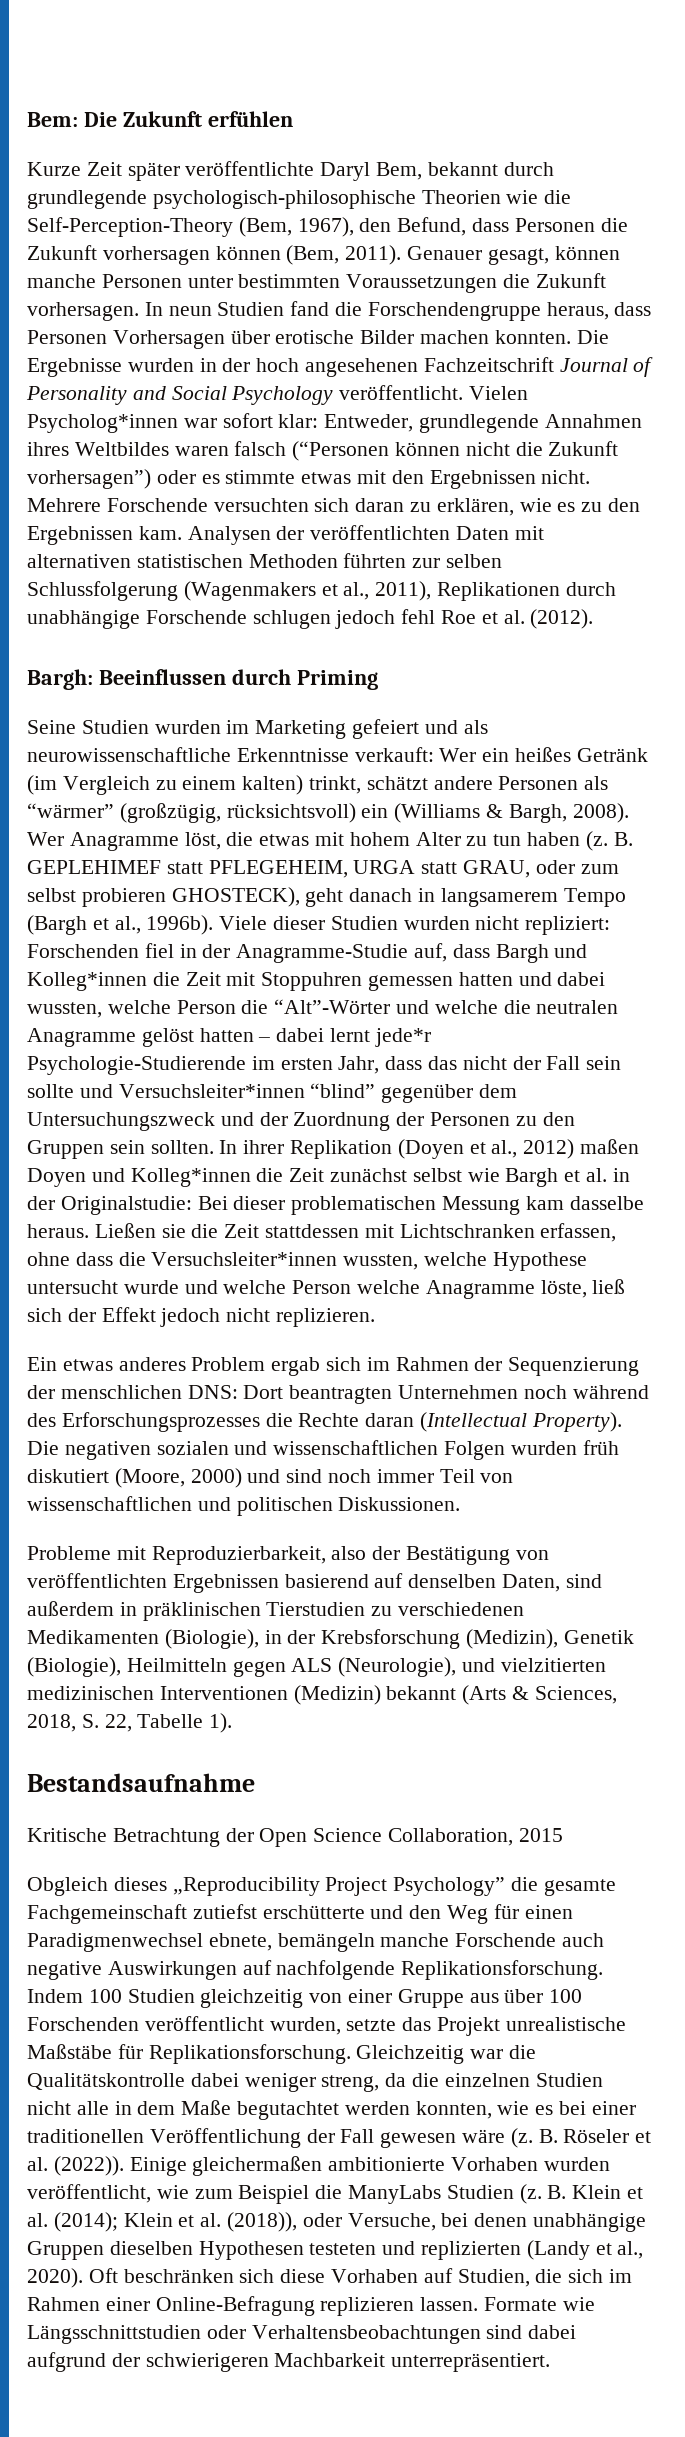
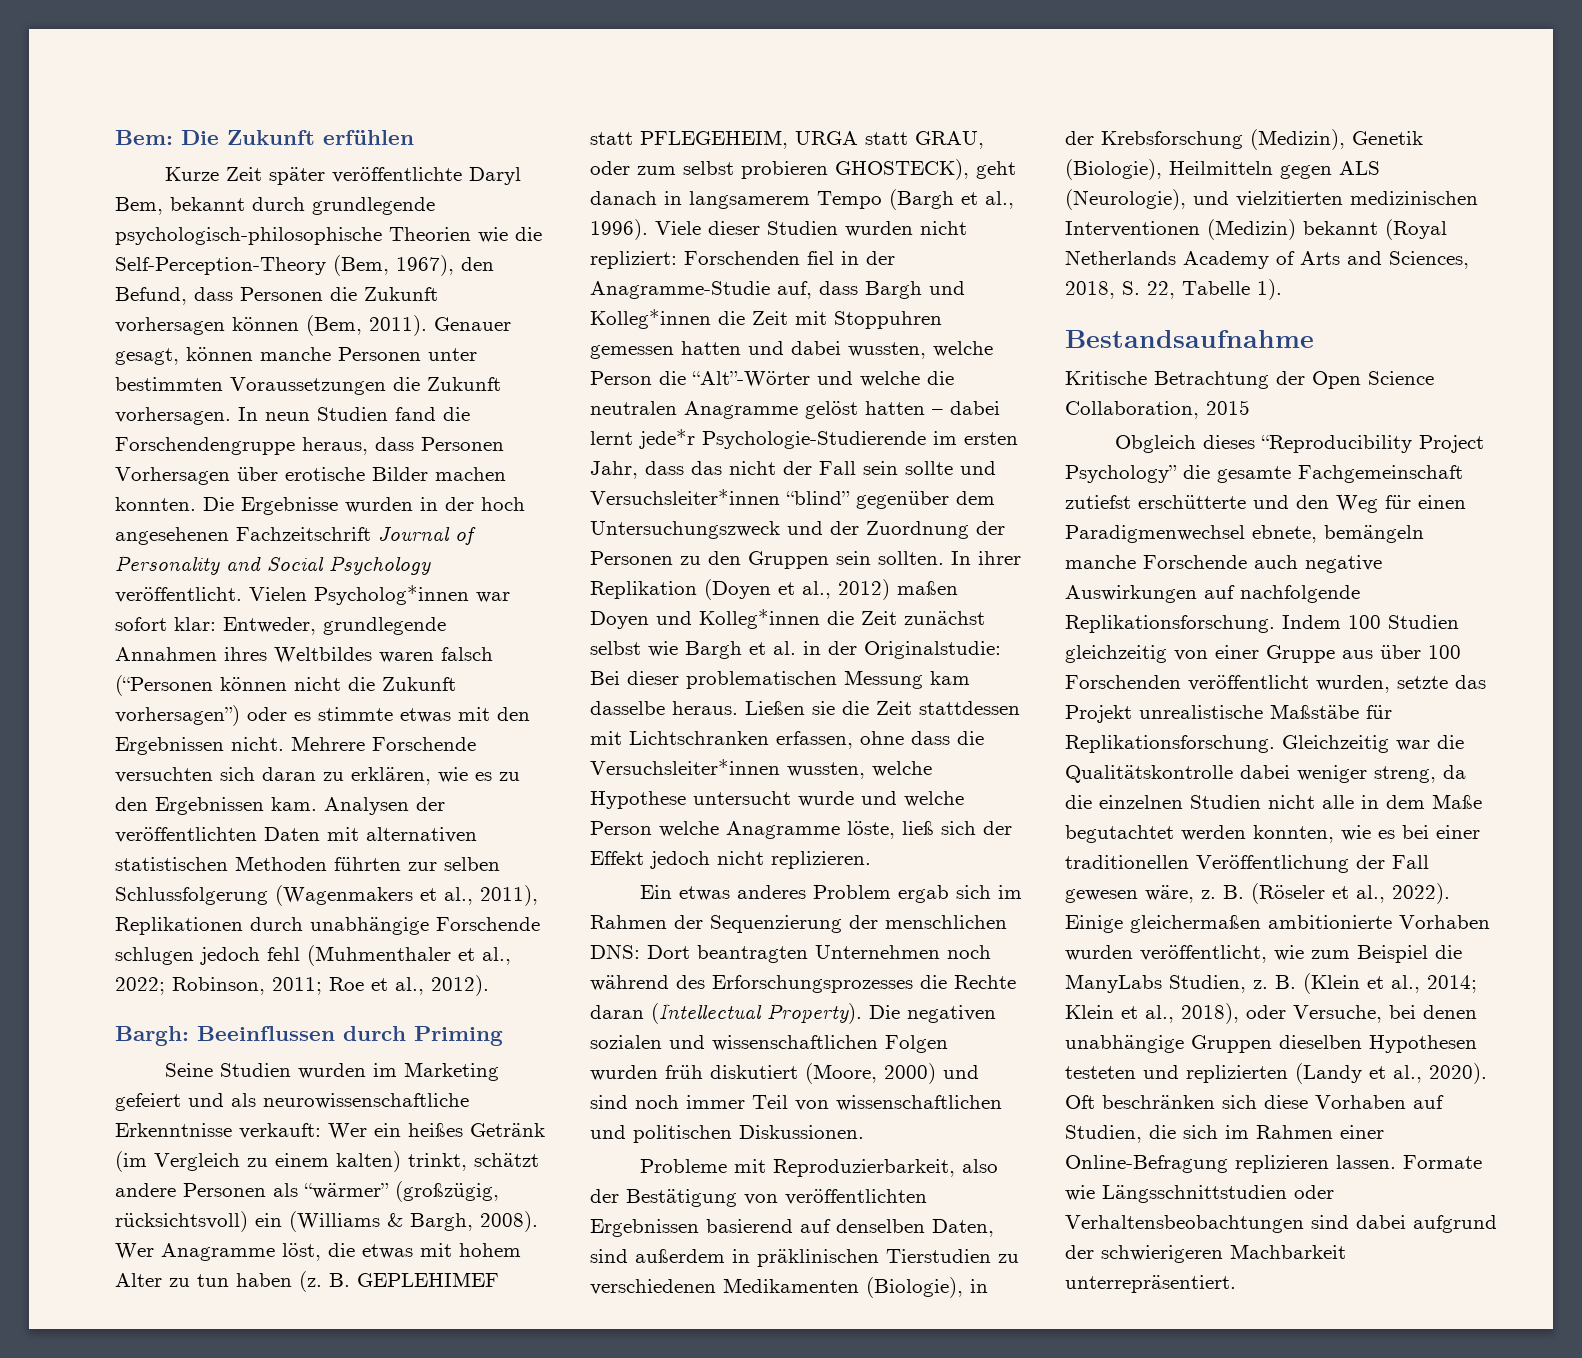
- Analysen der veröffentlichten Daten mit alternativen statistischen Methoden führten zur selben Schlussfolgerung (Wagenmakers et al., 2011), Replikationen durch unabhängige Forschende schlugen jedoch fehl Roe et al. (2012).
+ Analysen der veröffentlichten Daten mit alternativen statistischen Methoden führten zur selben Schlussfolgerung (Wagenmakers et al., 2011), Replikationen durch unabhängige Forschende schlugen jedoch fehl (Muhmenthaler et al., 2022; Robinson, 2011; Roe et al., 2012).
- B. GEPLEHIMEF statt PFLEGEHEIM, URGA statt GRAU, oder zum selbst probieren GHOSTECK), geht danach in langsamerem Tempo (Bargh et al., 1996b).
+ B. GEPLEHIMEF statt PFLEGEHEIM, URGA statt GRAU, oder zum selbst probieren GHOSTECK), geht danach in langsamerem Tempo (Bargh et al., 1996).
- Probleme mit Reproduzierbarkeit, also der Bestätigung von veröffentlichten Ergebnissen basierend auf denselben Daten, sind außerdem in präklinischen Tierstudien zu verschiedenen Medikamenten (Biologie), in der Krebsforschung (Medizin), Genetik (Biologie), Heilmitteln gegen ALS (Neurologie), und vielzitierten medizinischen Interventionen (Medizin) bekannt (Arts & Sciences, 2018, S. 22, Tabelle 1).
+ Probleme mit Reproduzierbarkeit, also der Bestätigung von veröffentlichten Ergebnissen basierend auf denselben Daten, sind außerdem in präklinischen Tierstudien zu verschiedenen Medikamenten (Biologie), in der Krebsforschung (Medizin), Genetik (Biologie), Heilmitteln gegen ALS (Neurologie), und vielzitierten medizinischen Interventionen (Medizin) bekannt (Royal Netherlands Academy of Arts and Sciences, 2018, S. 22, Tabelle 1).
- Obgleich dieses „Reproducibility Project Psychology” die gesamte Fachgemeinschaft zutiefst erschütterte und den Weg für einen Paradigmenwechsel ebnete, bemängeln manche Forschende auch negative Auswirkungen auf nachfolgende Replikationsforschung.
+ Obgleich dieses “Reproducibility Project Psychology” die gesamte Fachgemeinschaft zutiefst erschütterte und den Weg für einen Paradigmenwechsel ebnete, bemängeln manche Forschende auch negative Auswirkungen auf nachfolgende Replikationsforschung.
- Gleichzeitig war die Qualitätskontrolle dabei weniger streng, da die einzelnen Studien nicht alle in dem Maße begutachtet werden konnten, wie es bei einer traditionellen Veröffentlichung der Fall gewesen wäre (z. B. Röseler et al. (2022)).
+ Gleichzeitig war die Qualitätskontrolle dabei weniger streng, da die einzelnen Studien nicht alle in dem Maße begutachtet werden konnten, wie es bei einer traditionellen Veröffentlichung der Fall gewesen wäre, z. B. (Röseler et al., 2022).
- Einige gleichermaßen ambitionierte Vorhaben wurden veröffentlicht, wie zum Beispiel die ManyLabs Studien (z. B. Klein et al. (2014); Klein et al. (2018)), oder Versuche, bei denen unabhängige Gruppen dieselben Hypothesen testeten und replizierten (Landy et al., 2020).
+ Einige gleichermaßen ambitionierte Vorhaben wurden veröffentlicht, wie zum Beispiel die ManyLabs Studien, z. B. (Klein et al., 2014; Klein et al., 2018), oder Versuche, bei denen unabhängige Gruppen dieselben Hypothesen testeten und replizierten (Landy et al., 2020).

